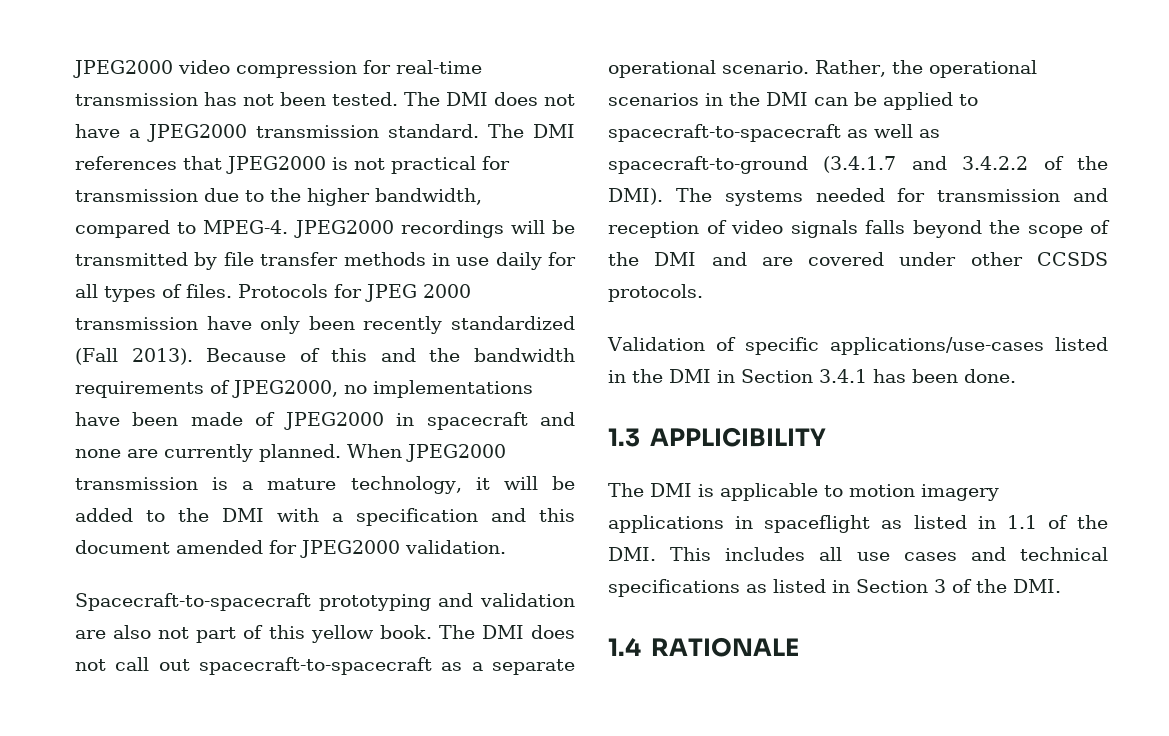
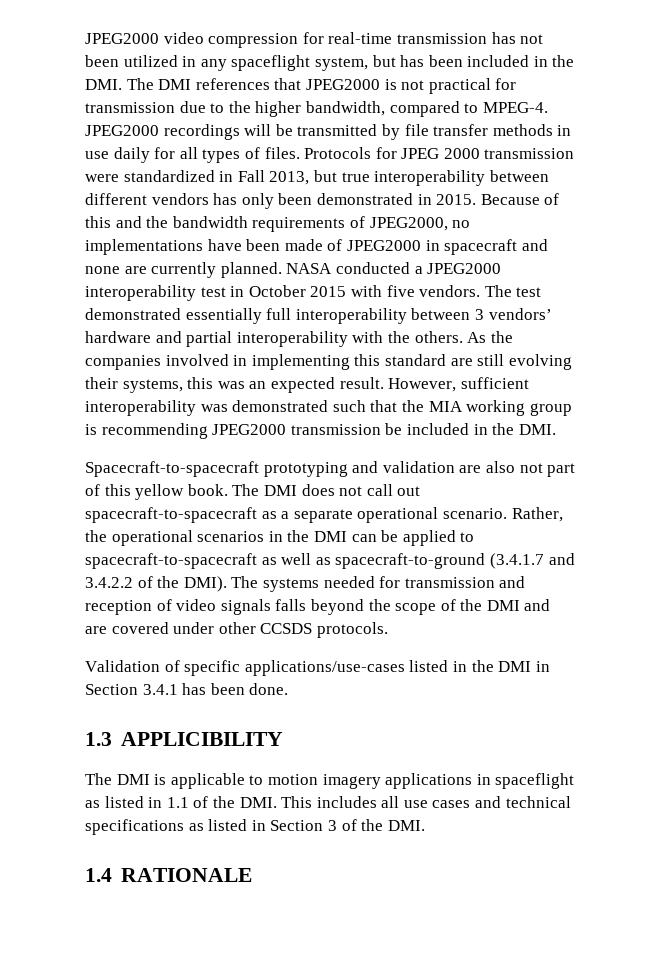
- JPEG2000 video compression for real-time transmission has not been tested. The DMI does not have a JPEG2000 transmission standard. The DMI references that JPEG2000 is not practical for transmission due to the higher bandwidth, compared to MPEG-4.
+ JPEG2000 video compression for real-time transmission has not been utilized in any spaceflight system, but has been included in the DMI. The DMI references that JPEG2000 is not practical for transmission due to the higher bandwidth, compared to MPEG-4.
- Protocols for JPEG 2000 transmission have only been recently standardized (Fall 2013).
+ Protocols for JPEG 2000 transmission were standardized in Fall 2013, but true interoperability between different vendors has only been demonstrated in 2015.
- When JPEG2000 transmission is a mature technology, it will be added to the DMI with a specification and this document amended for JPEG2000 validation.
+ NASA conducted a JPEG2000 interoperability test in October 2015 with five vendors. The test demonstrated essentially full interoperability between 3 vendors’ hardware and partial interoperability with the others. As the companies involved in implementing this standard are still evolving their systems, this was an expected result. However, sufficient interoperability was demonstrated such that the MIA working group is recommending JPEG2000 transmission be included in the DMI.

